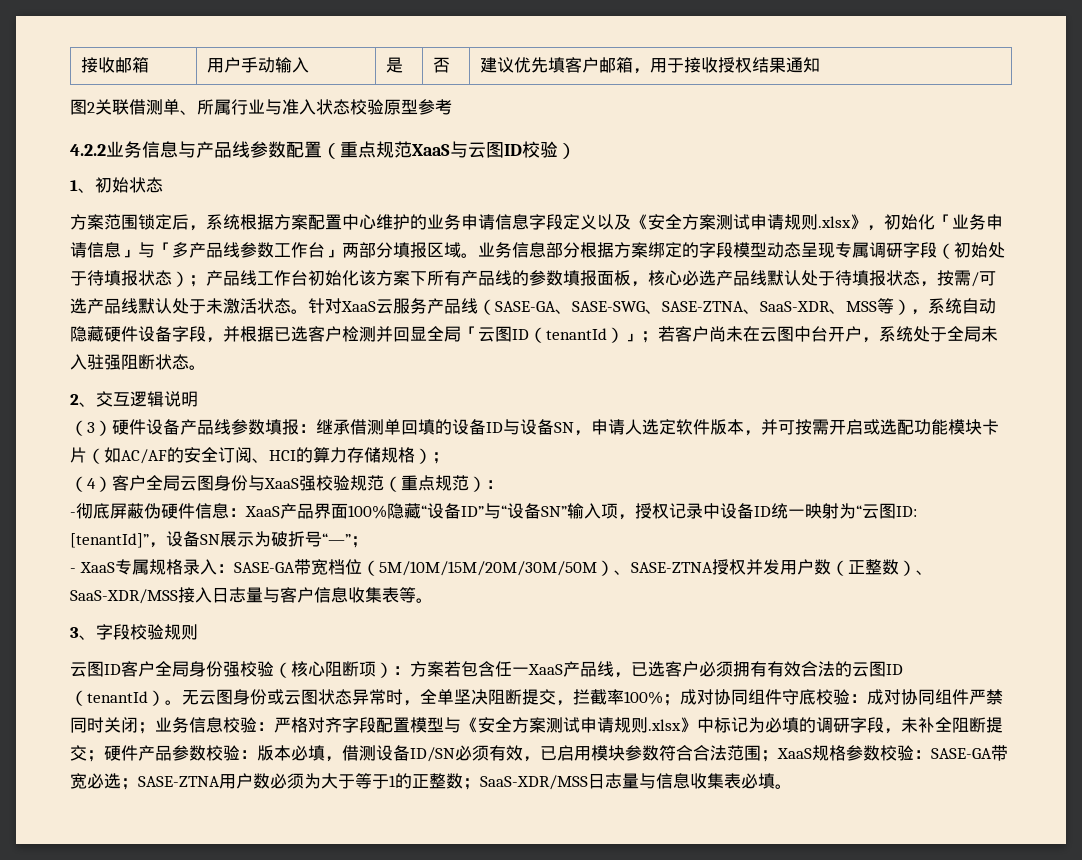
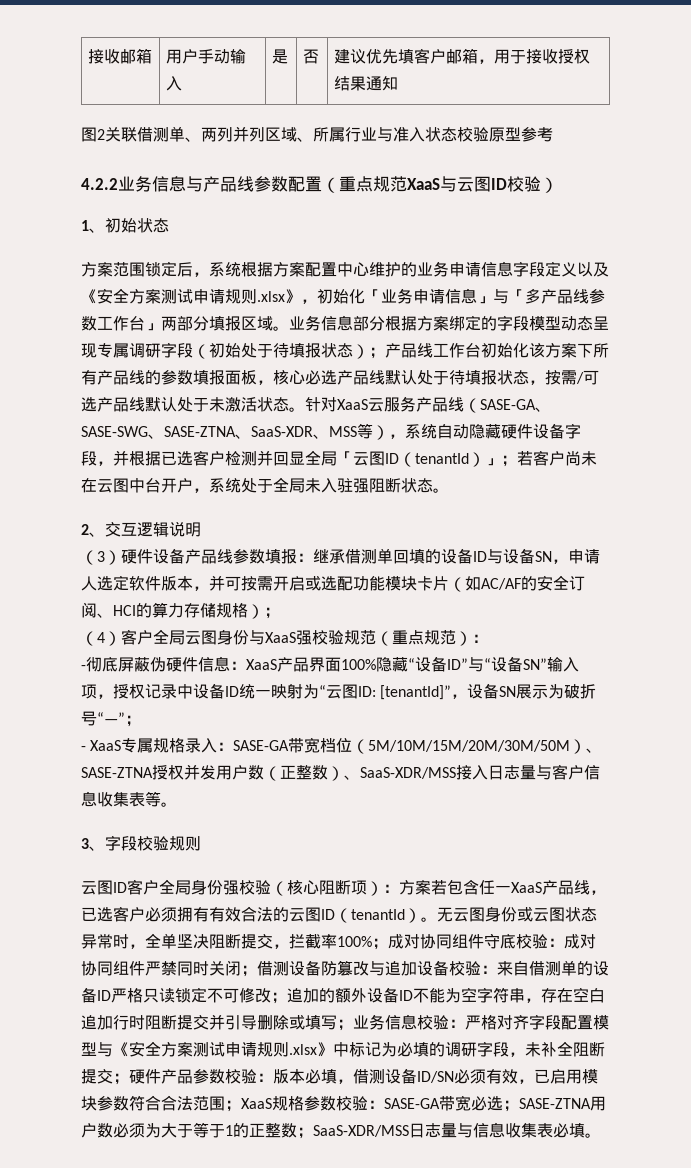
- 图2关联借测单、所属行业与准入状态校验原型参考
+ 图2关联借测单、两列并列区域、所属行业与准入状态校验原型参考
+ 借测设备防篡改与追加设备校验：来自借测单的设备ID严格只读锁定不可修改；追加的额外设备ID不能为空字符串，存在空白追加行时阻断提交并引导删除或填写；

